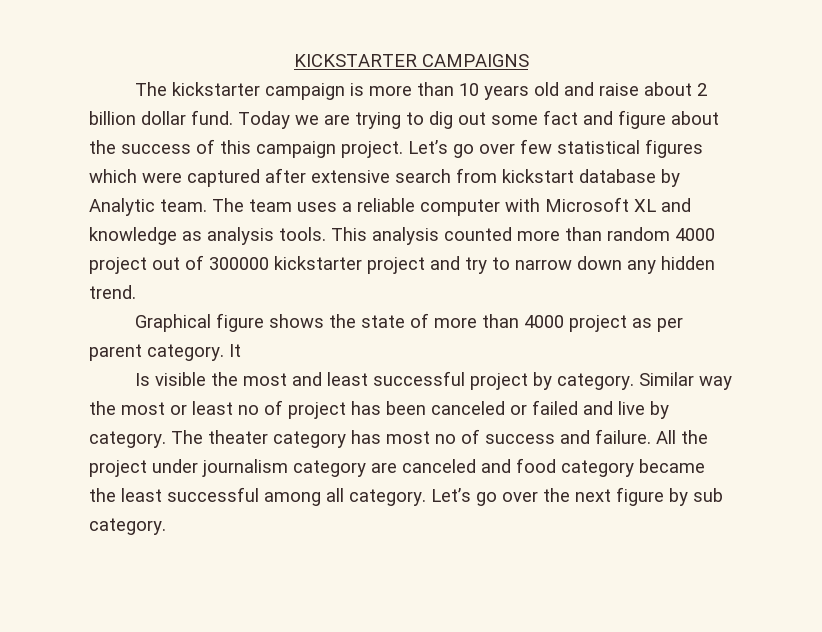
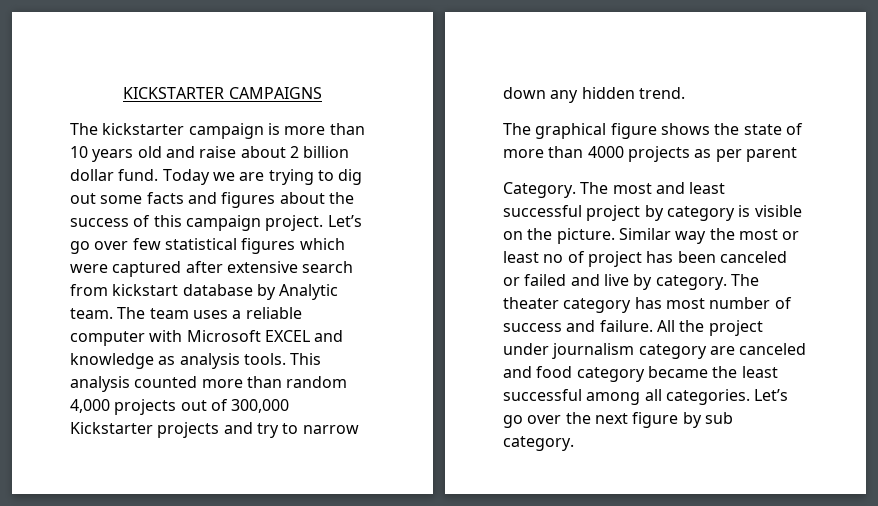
- Today we are trying to dig out some fact and figure about the success of this campaign project.
+ Today we are trying to dig out some facts and figures about the success of this campaign project.
- The team uses a reliable computer with Microsoft XL and knowledge as analysis tools.
+ The team uses a reliable computer with Microsoft EXCEL and knowledge as analysis tools.
- This analysis counted more than random 4000 project out of 300000 kickstarter project and try to narrow down any hidden trend.
+ This analysis counted more than random 4,000 projects out of 300,000 Kickstarter projects and try to narrow down any hidden trend.
- Graphical figure shows the state of more than 4000 project as per parent category. It
- Is visible the most and least successful project by category.
+ The graphical figure shows the state of more than 4000 projects as per parent
+ Category. The most and least successful project by category is visible on the picture.
- The theater category has most no of success and failure.
+ The theater category has most number of success and failure.
- All the project under journalism category are canceled and food category became the least successful among all category.
+ All the project under journalism category are canceled and food category became the least successful among all categories.

